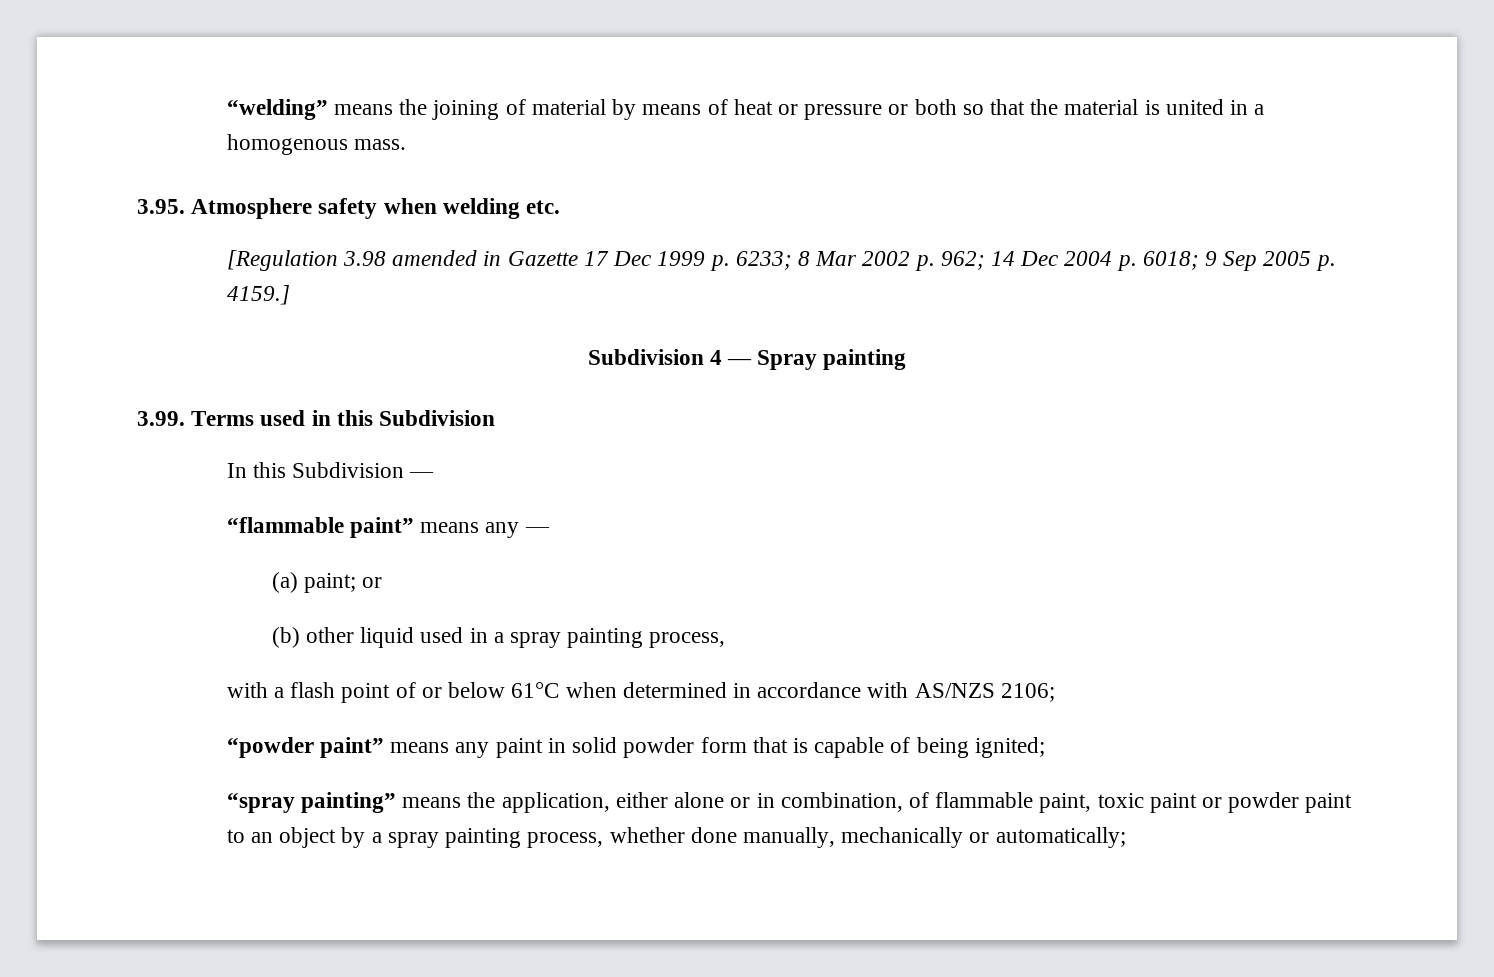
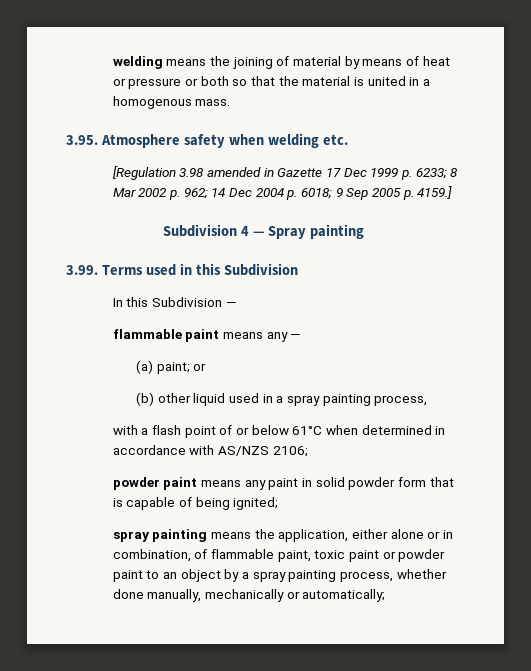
- “welding” means the joining of material by means of heat or pressure or both so that the material is united in a homogenous mass.
+ welding means the joining of material by means of heat or pressure or both so that the material is united in a homogenous mass.
- “flammable paint” means any —
+ flammable paint means any —
- “powder paint” means any paint in solid powder form that is capable of being ignited;
+ powder paint means any paint in solid powder form that is capable of being ignited;
- “spray painting” means the application, either alone or in combination, of flammable paint, toxic paint or powder paint to an object by a spray painting process, whether done manually, mechanically or automatically;
+ spray painting means the application, either alone or in combination, of flammable paint, toxic paint or powder paint to an object by a spray painting process, whether done manually, mechanically or automatically;

